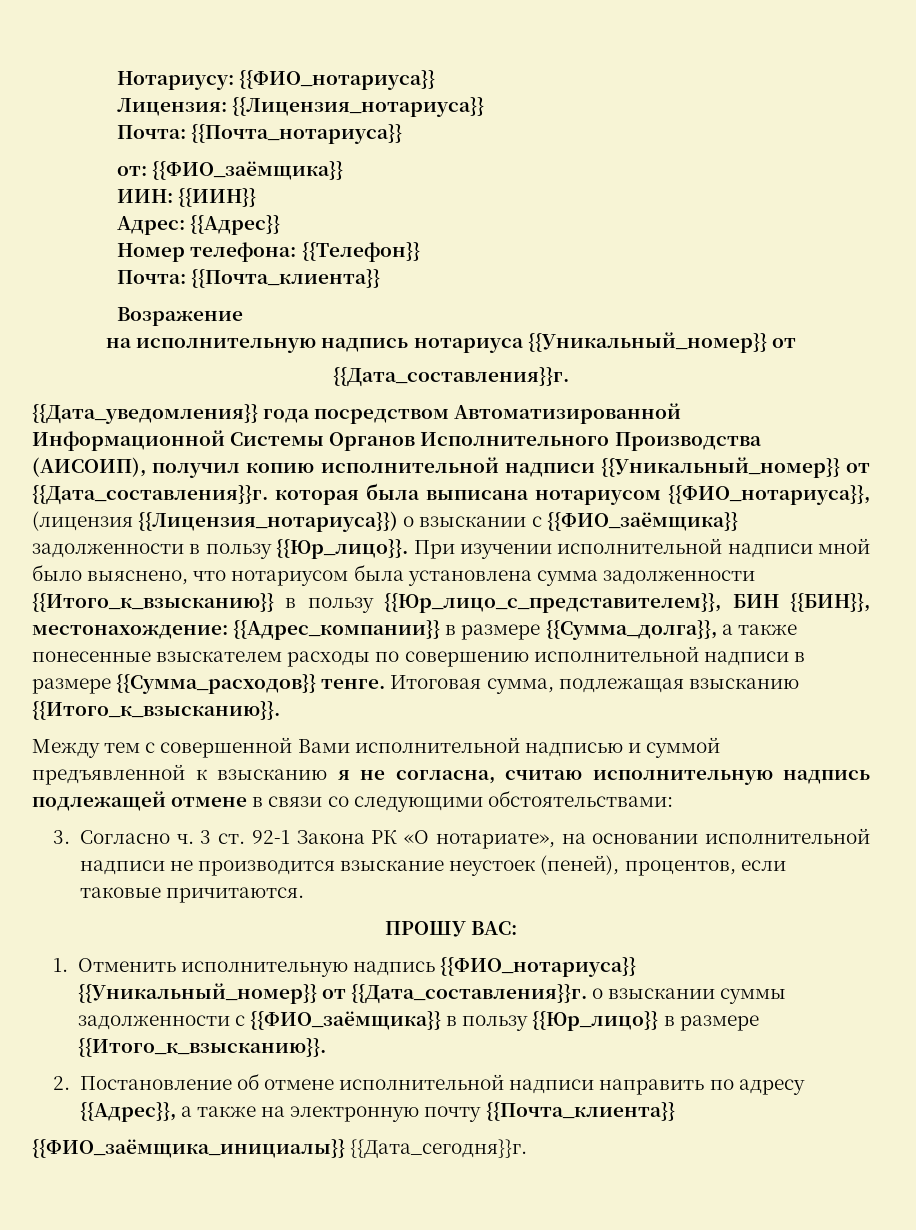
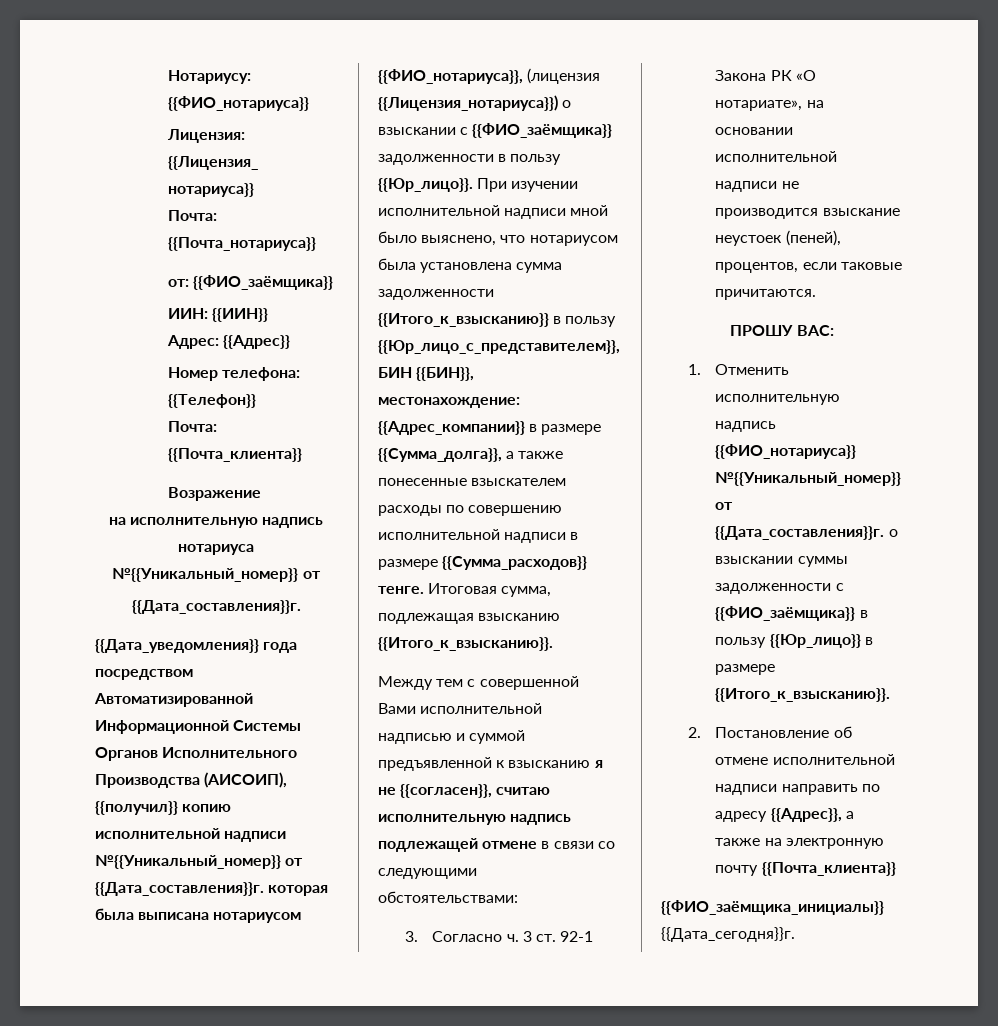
- на исполнительную надпись нотариуса {{Уникальный_номер}} от
+ на исполнительную надпись нотариуса №{{Уникальный_номер}} от
- {{Дата_уведомления}} года посредством Автоматизированной Информационной Системы Органов Исполнительного Производства (АИСОИП), получил копию исполнительной надписи {{Уникальный_номер}} от {{Дата_составления}}г. которая была выписана нотариусом {{ФИО_нотариуса}}, (лицензия {{Лицензия_нотариуса}}) о взыскании с {{ФИО_заёмщика}} задолженности в пользу {{Юр_лицо}}.
+ {{Дата_уведомления}} года посредством Автоматизированной Информационной Системы Органов Исполнительного Производства (АИСОИП), {{получил}} копию исполнительной надписи №{{Уникальный_номер}} от {{Дата_составления}}г. которая была выписана нотариусом {{ФИО_нотариуса}}, (лицензия {{Лицензия_нотариуса}}) о взыскании с {{ФИО_заёмщика}} задолженности в пользу {{Юр_лицо}}.
- Между тем с совершенной Вами исполнительной надписью и суммой предъявленной к взысканию я не согласна, считаю исполнительную надпись подлежащей отмене в связи со следующими обстоятельствами:
+ Между тем с совершенной Вами исполнительной надписью и суммой предъявленной к взысканию я не {{согласен}}, считаю исполнительную надпись подлежащей отмене в связи со следующими обстоятельствами:
- 1. Отменить исполнительную надпись {{ФИО_нотариуса}} {{Уникальный_номер}} от {{Дата_составления}}г. о взыскании суммы задолженности с {{ФИО_заёмщика}} в пользу {{Юр_лицо}} в размере {{Итого_к_взысканию}}.
+ 1. Отменить исполнительную надпись {{ФИО_нотариуса}} №{{Уникальный_номер}} от {{Дата_составления}}г. о взыскании суммы задолженности с {{ФИО_заёмщика}} в пользу {{Юр_лицо}} в размере {{Итого_к_взысканию}}.

